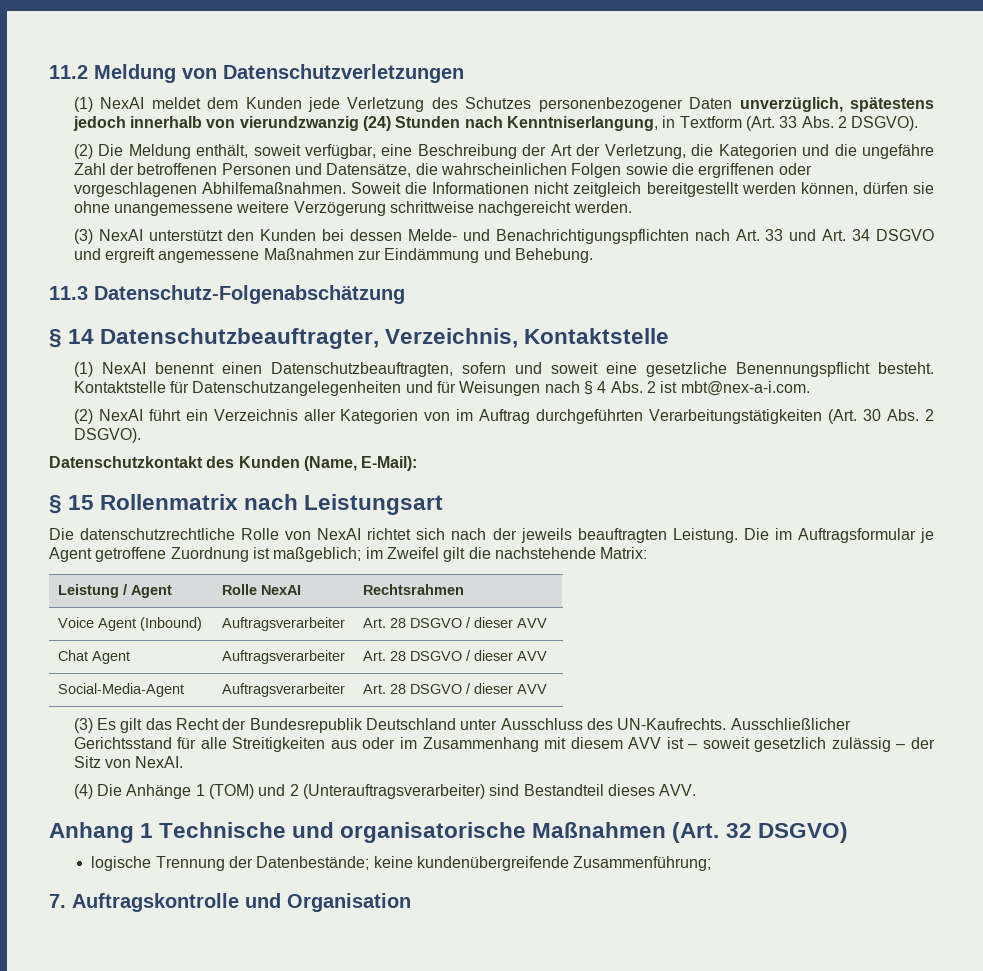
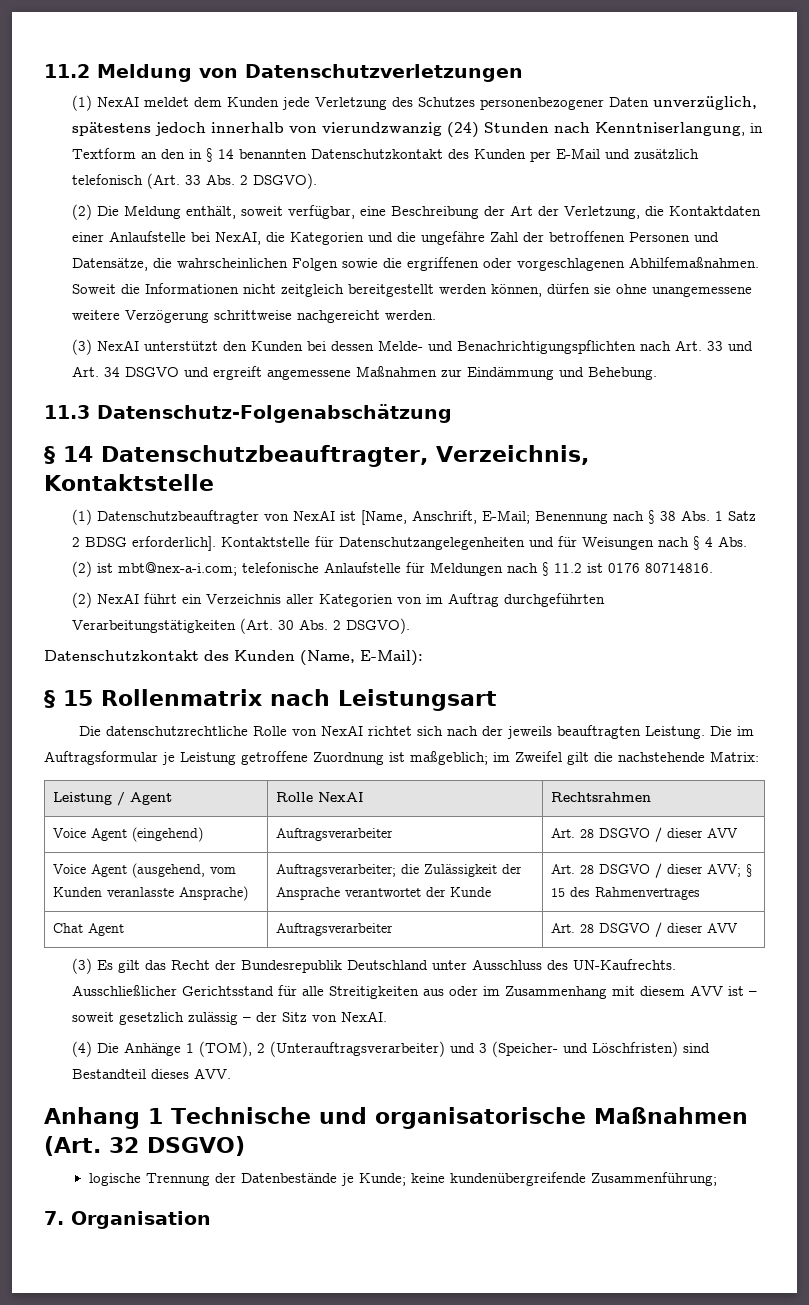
- (1) NexAI meldet dem Kunden jede Verletzung des Schutzes personenbezogener Daten unverzüglich, spätestens jedoch innerhalb von vierundzwanzig (24) Stunden nach Kenntniserlangung, in Textform (Art. 33 Abs. 2 DSGVO).
+ (1) NexAI meldet dem Kunden jede Verletzung des Schutzes personenbezogener Daten unverzüglich, spätestens jedoch innerhalb von vierundzwanzig (24) Stunden nach Kenntniserlangung, in Textform an den in § 14 benannten Datenschutzkontakt des Kunden per E-Mail und zusätzlich telefonisch (Art. 33 Abs. 2 DSGVO).
- (2) Die Meldung enthält, soweit verfügbar, eine Beschreibung der Art der Verletzung, die Kategorien und die ungefähre Zahl der betroffenen Personen und Datensätze, die wahrscheinlichen Folgen sowie die ergriffenen oder vorgeschlagenen Abhilfemaßnahmen.
+ (2) Die Meldung enthält, soweit verfügbar, eine Beschreibung der Art der Verletzung, die Kontaktdaten einer Anlaufstelle bei NexAI, die Kategorien und die ungefähre Zahl der betroffenen Personen und Datensätze, die wahrscheinlichen Folgen sowie die ergriffenen oder vorgeschlagenen Abhilfemaßnahmen.
- (1) NexAI benennt einen Datenschutzbeauftragten, sofern und soweit eine gesetzliche Benennungspflicht besteht.
+ (1) Datenschutzbeauftragter von NexAI ist [Name, Anschrift, E-Mail; Benennung nach § 38 Abs. 1 Satz 2 BDSG erforderlich].
- Kontaktstelle für Datenschutzangelegenheiten und für Weisungen nach § 4 Abs. 2 ist mbt@nex-a-i.com.
+ Kontaktstelle für Datenschutzangelegenheiten und für Weisungen nach § 4 Abs. (2) ist mbt@nex-a-i.com; telefonische Anlaufstelle für Meldungen nach § 11.2 ist 0176 80714816.
- Die im Auftragsformular je Agent getroffene Zuordnung ist maßgeblich; im Zweifel gilt die nachstehende Matrix:
+ Die im Auftragsformular je Leistung getroffene Zuordnung ist maßgeblich; im Zweifel gilt die nachstehende Matrix:
- Voice Agent (Inbound) | Auftragsverarbeiter | Art. 28 DSGVO / dieser AVV
+ Voice Agent (eingehend) | Auftragsverarbeiter | Art. 28 DSGVO / dieser AVV
+ Voice Agent (ausgehend, vom Kunden veranlasste Ansprache) | Auftragsverarbeiter; die Zulässigkeit der Ansprache verantwortet der Kunde | Art. 28 DSGVO / dieser AVV; § 15 des Rahmenvertrages
  Chat Agent | Auftragsverarbeiter | Art. 28 DSGVO / dieser AVV
- Social-Media-Agent | Auftragsverarbeiter | Art. 28 DSGVO / dieser AVV
- (4) Die Anhänge 1 (TOM) und 2 (Unterauftragsverarbeiter) sind Bestandteil dieses AVV.
+ (4) Die Anhänge 1 (TOM), 2 (Unterauftragsverarbeiter) und 3 (Speicher- und Löschfristen) sind Bestandteil dieses AVV.
- logische Trennung der Datenbestände; keine kundenübergreifende Zusammenführung;
+ logische Trennung der Datenbestände je Kunde; keine kundenübergreifende Zusammenführung;
- 7. Auftragskontrolle und Organisation
+ 7. Organisation

